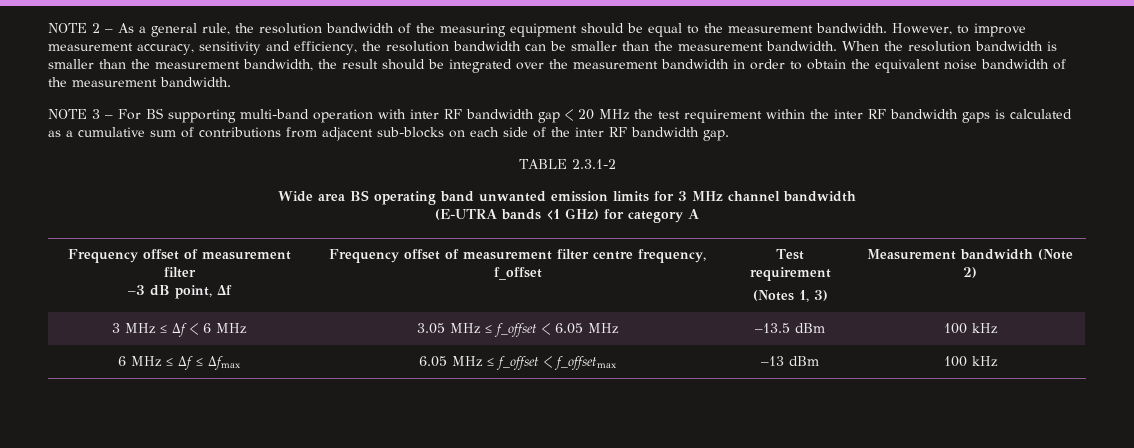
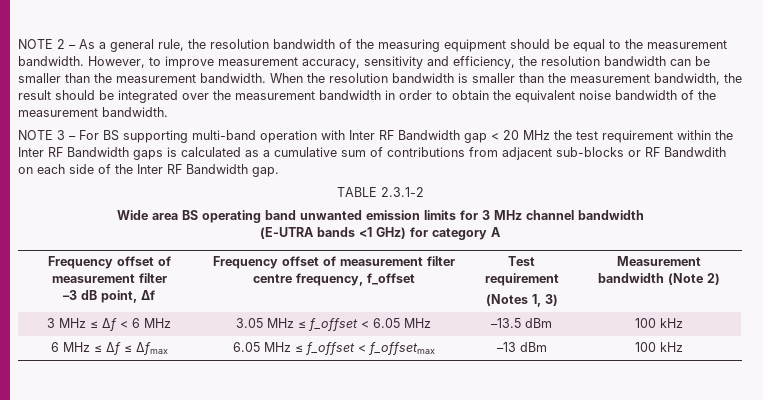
- NOTE 3 – For BS supporting multi-band operation with inter RF bandwidth gap < 20 MHz the test requirement within the inter RF bandwidth gaps is calculated as a cumulative sum of contributions from adjacent sub-blocks on each side of the inter RF bandwidth gap.
+ NOTE 3 – For BS supporting multi-band operation with Inter RF Bandwidth gap < 20 MHz the test requirement within the Inter RF Bandwidth gaps is calculated as a cumulative sum of contributions from adjacent sub-blocks or RF Bandwdith on each side of the Inter RF Bandwidth gap.

